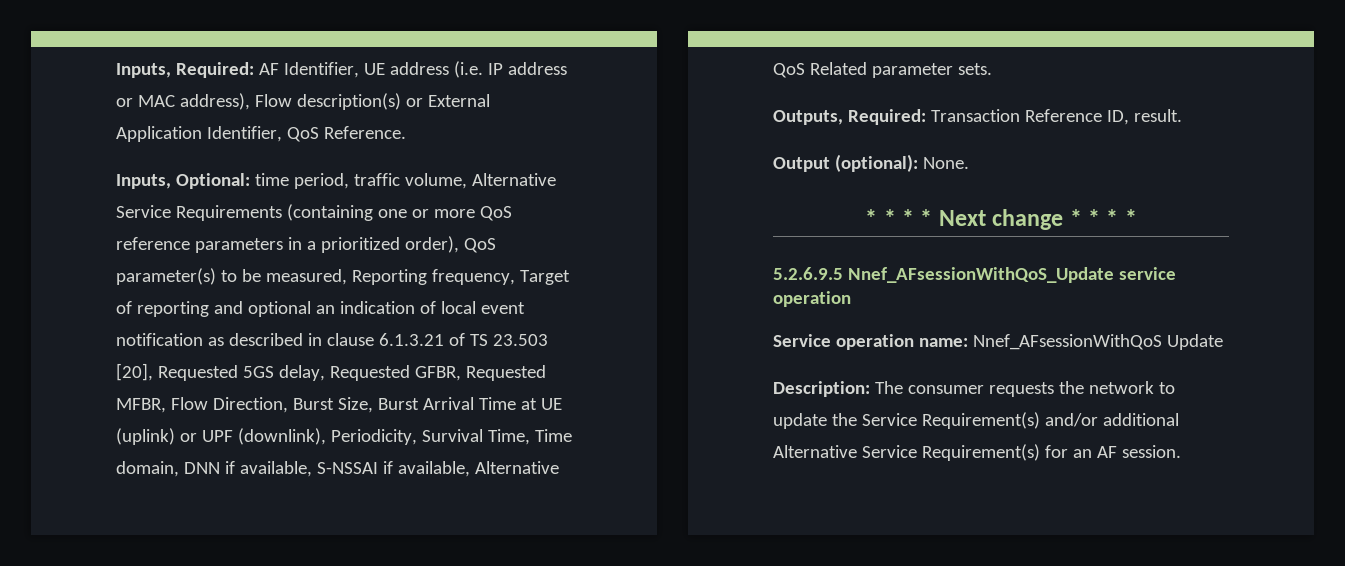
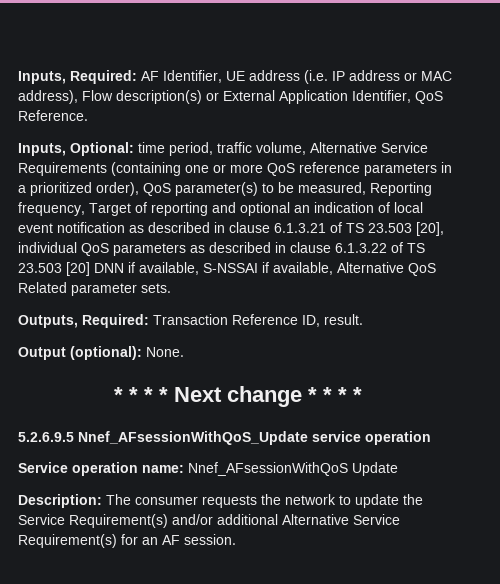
- Inputs, Optional: time period, traffic volume, Alternative Service Requirements (containing one or more QoS reference parameters in a prioritized order), QoS parameter(s) to be measured, Reporting frequency, Target of reporting and optional an indication of local event notification as described in clause 6.1.3.21 of TS 23.503 [20], Requested 5GS delay, Requested GFBR, Requested MFBR, Flow Direction, Burst Size, Burst Arrival Time at UE (uplink) or UPF (downlink), Periodicity, Survival Time, Time domain, DNN if available, S-NSSAI if available, Alternative QoS Related parameter sets.
+ Inputs, Optional: time period, traffic volume, Alternative Service Requirements (containing one or more QoS reference parameters in a prioritized order), QoS parameter(s) to be measured, Reporting frequency, Target of reporting and optional an indication of local event notification as described in clause 6.1.3.21 of TS 23.503 [20], individual QoS parameters as described in clause 6.1.3.22 of TS 23.503 [20] DNN if available, S-NSSAI if available, Alternative QoS Related parameter sets.

